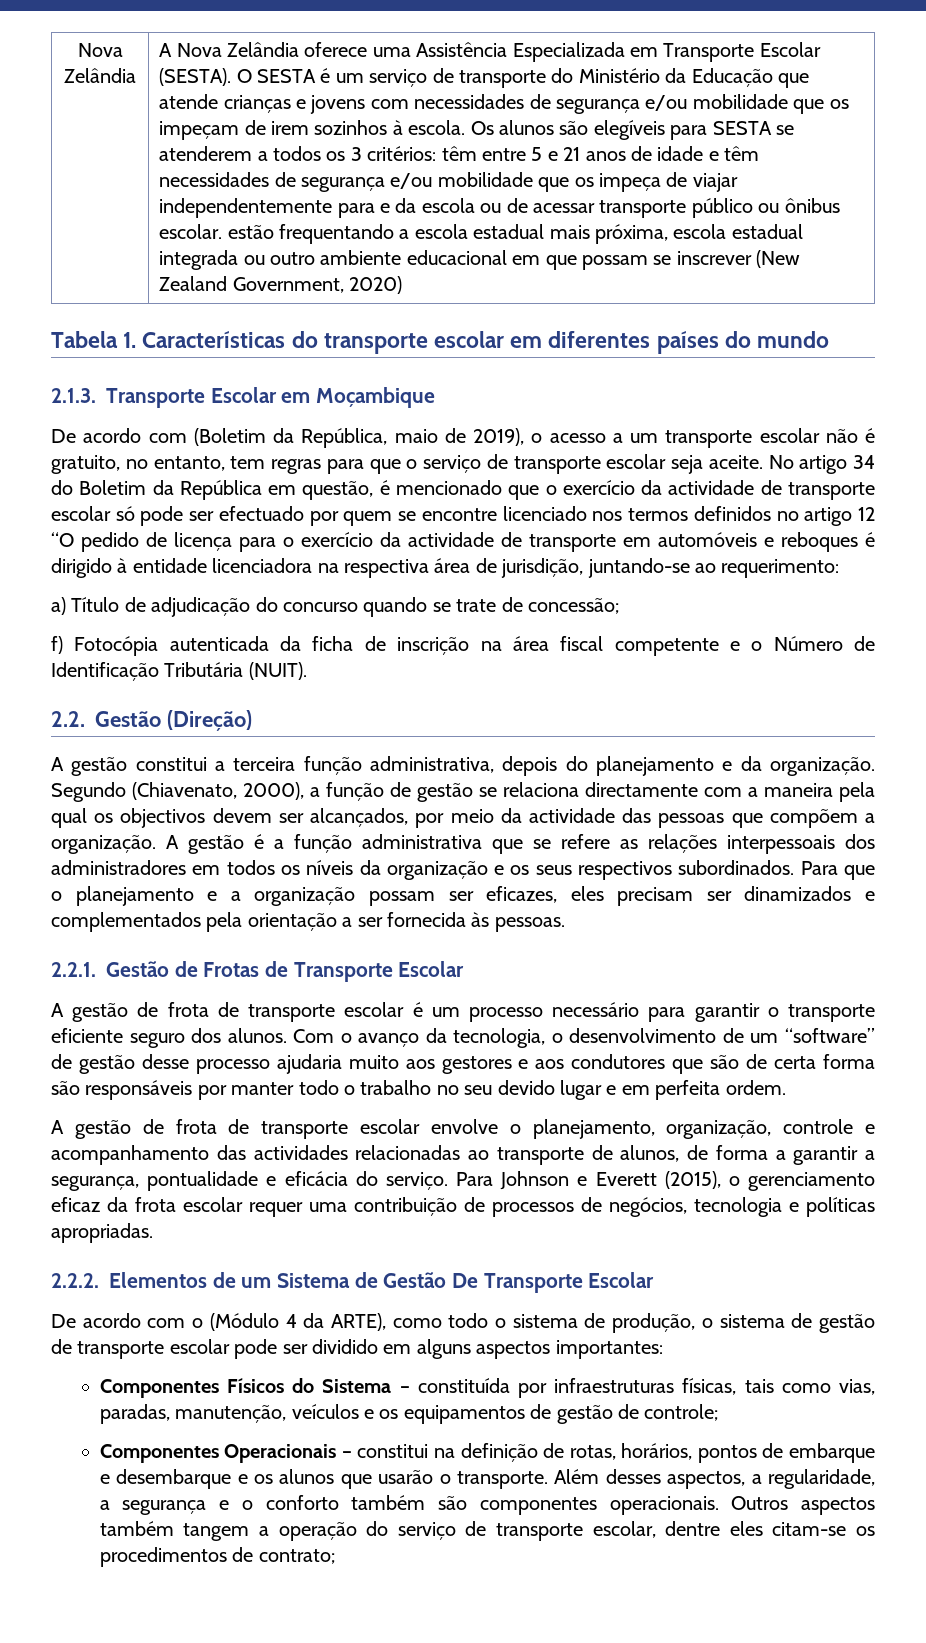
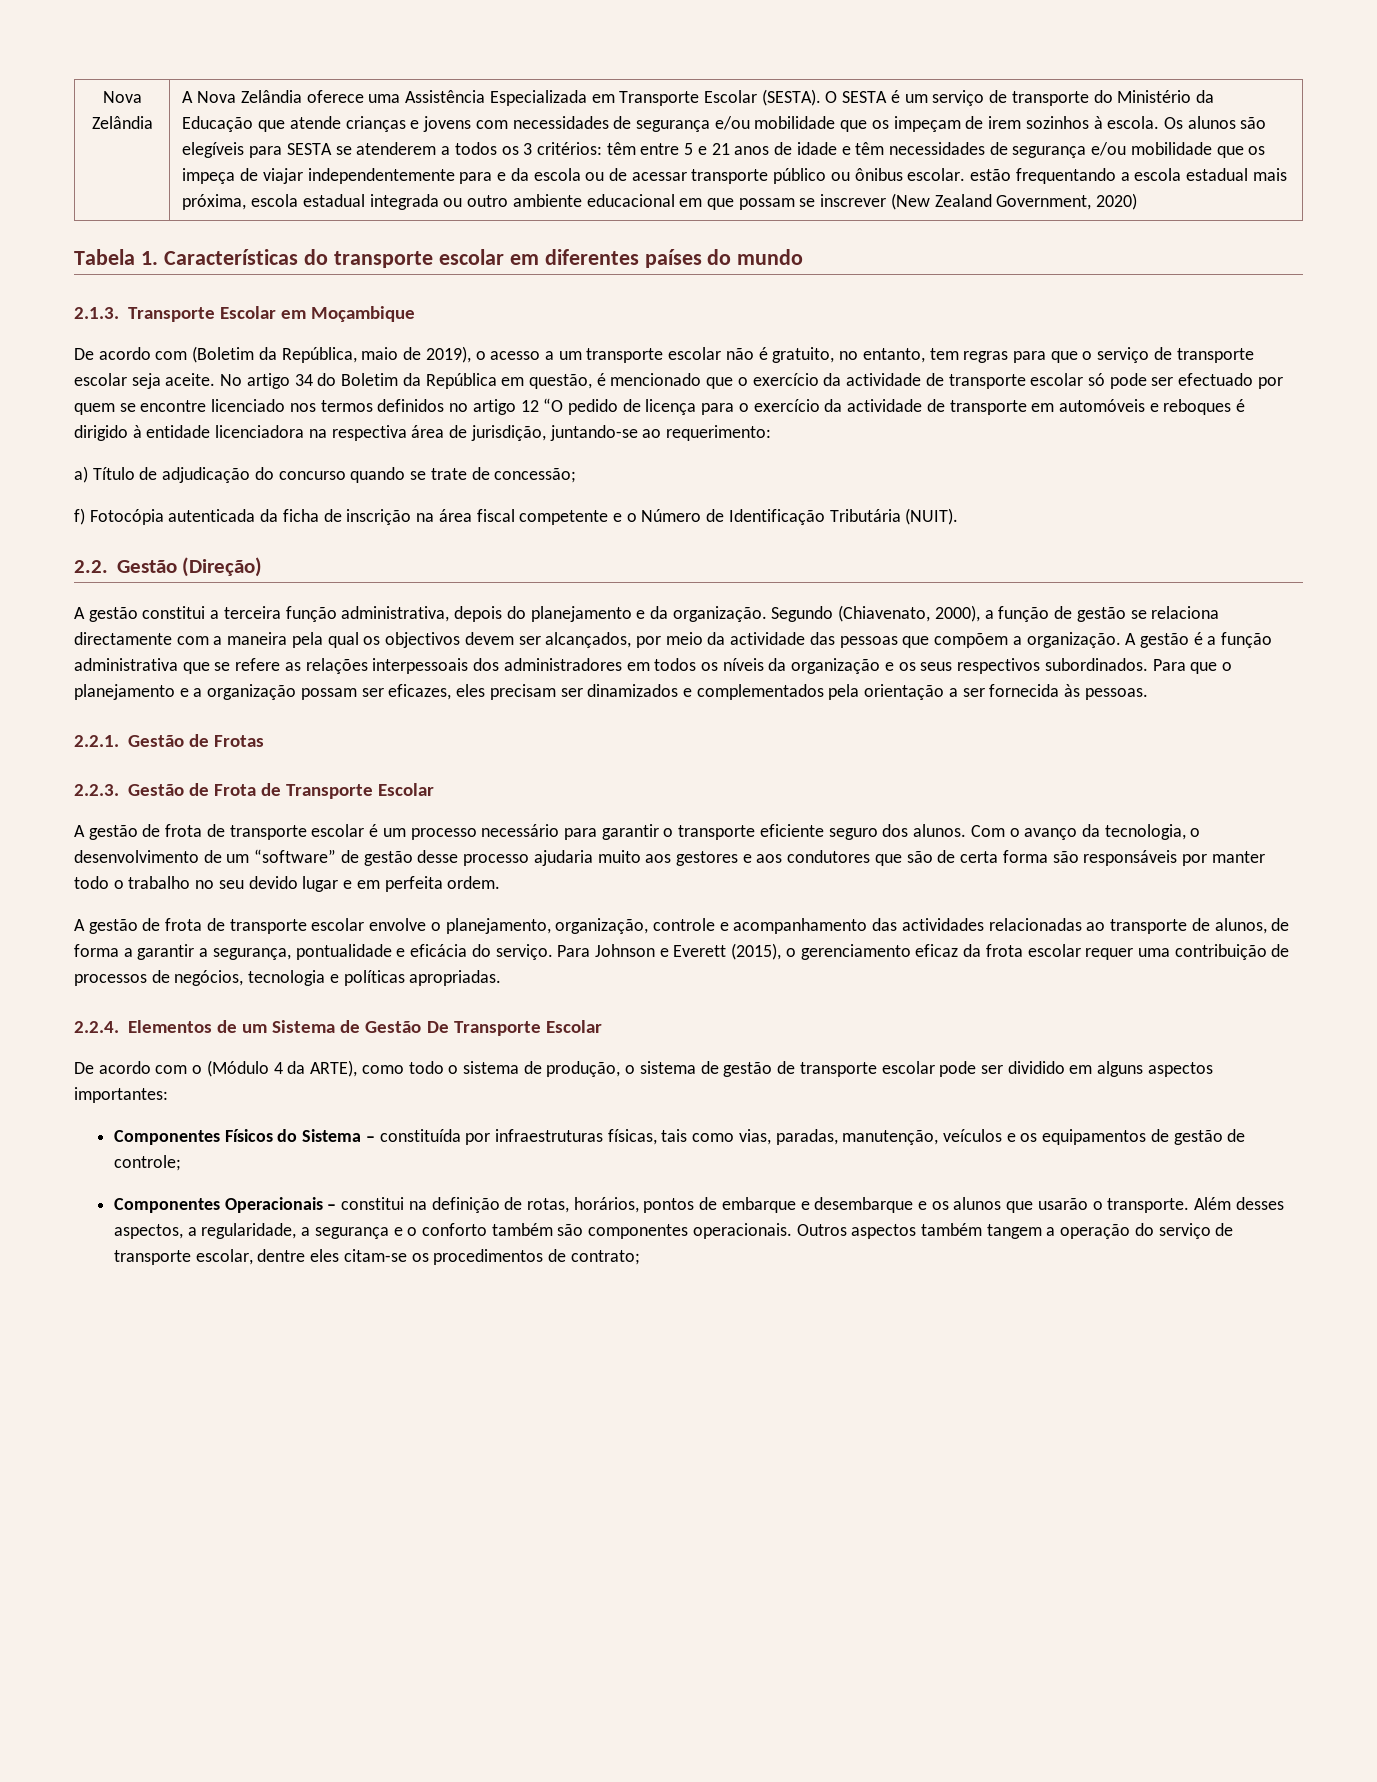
- 2.2.1. Gestão de Frotas de Transporte Escolar
+ 2.2.1. Gestão de Frotas
+ 2.2.3. Gestão de Frota de Transporte Escolar
- 2.2.2. Elementos de um Sistema de Gestão De Transporte Escolar
+ 2.2.4. Elementos de um Sistema de Gestão De Transporte Escolar

